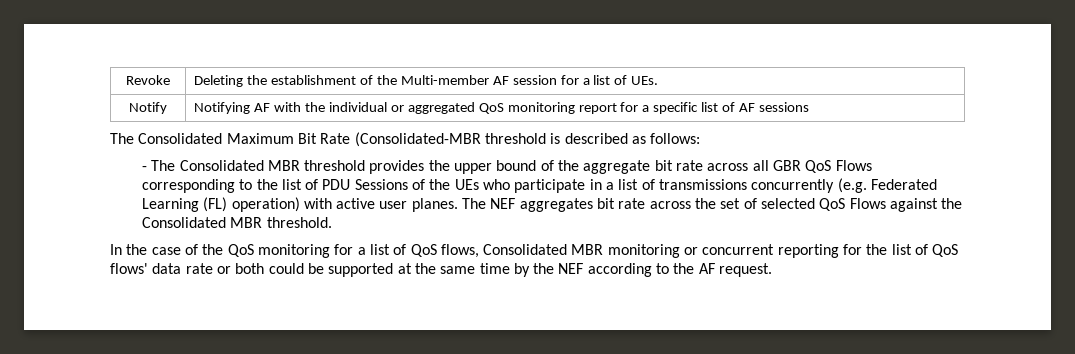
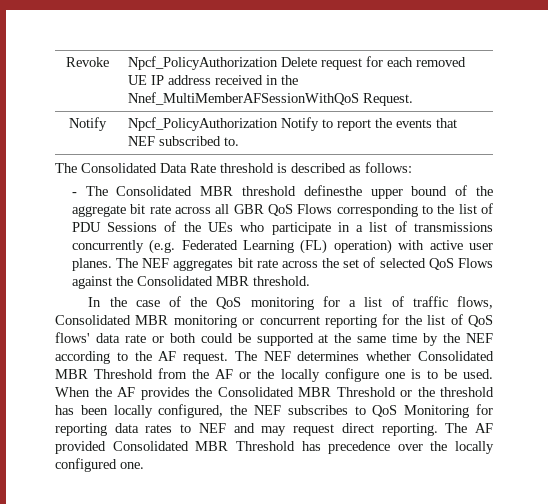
- Revoke | Deleting the establishment of the Multi-member AF session for a list of UEs.
- Notify | Notifying AF with the individual or aggregated QoS monitoring report for a specific list of AF sessions
- The Consolidated Maximum Bit Rate (Consolidated-MBR threshold is described as follows:
+ Revoke | Npcf_PolicyAuthorization Delete request for each removed UE IP address received in the Nnef_MultiMemberAFSessionWithQoS Request.
+ Notify | Npcf_PolicyAuthorization Notify to report the events that NEF subscribed to.
+ The Consolidated Data Rate threshold is described as follows:
- - The Consolidated MBR threshold provides the upper bound of the aggregate bit rate across all GBR QoS Flows corresponding to the list of PDU Sessions of the UEs who participate in a list of transmissions concurrently (e.g. Federated Learning (FL) operation) with active user planes.
+ - The Consolidated MBR threshold definesthe upper bound of the aggregate bit rate across all GBR QoS Flows corresponding to the list of PDU Sessions of the UEs who participate in a list of transmissions concurrently (e.g. Federated Learning (FL) operation) with active user planes.
- In the case of the QoS monitoring for a list of QoS flows, Consolidated MBR monitoring or concurrent reporting for the list of QoS flows' data rate or both could be supported at the same time by the NEF according to the AF request.
+ In the case of the QoS monitoring for a list of traffic flows, Consolidated MBR monitoring or concurrent reporting for the list of QoS flows' data rate or both could be supported at the same time by the NEF according to the AF request.
+ The NEF determines whether Consolidated MBR Threshold from the AF or the locally configure one is to be used. When the AF provides the Consolidated MBR Threshold or the threshold has been locally configured, the NEF subscribes to QoS Monitoring for reporting data rates to NEF and may request direct reporting. The AF provided Consolidated MBR Threshold has precedence over the locally configured one.

